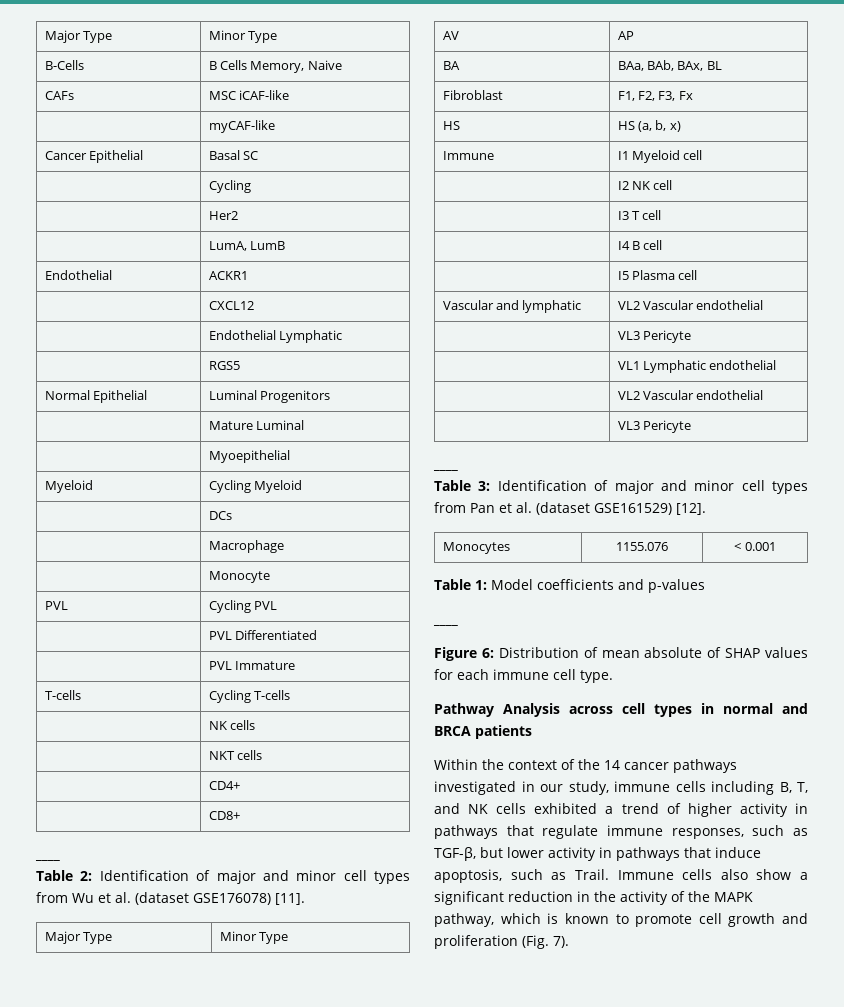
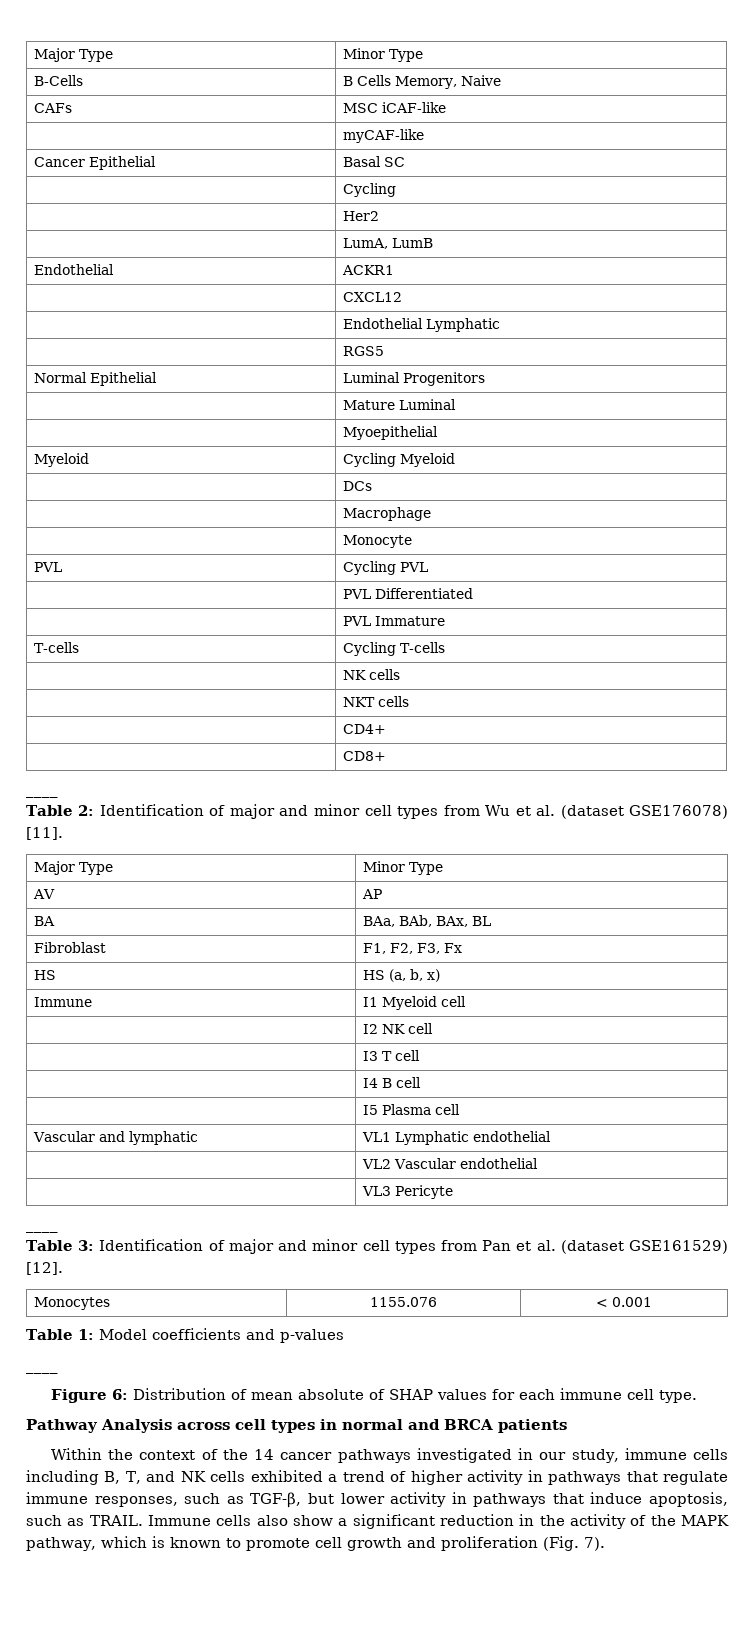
- Vascular and lymphatic | VL2 Vascular endothelial
- | VL3 Pericyte
- | VL1 Lymphatic endothelial
+ Vascular and lymphatic | VL1 Lymphatic endothelial
- Within the context of the 14 cancer pathways investigated in our study, immune cells including B, T, and NK cells exhibited a trend of higher activity in pathways that regulate immune responses, such as TGF-β, but lower activity in pathways that induce apoptosis, such as Trail.
+ Within the context of the 14 cancer pathways investigated in our study, immune cells including B, T, and NK cells exhibited a trend of higher activity in pathways that regulate immune responses, such as TGF-β, but lower activity in pathways that induce apoptosis, such as TRAIL.

